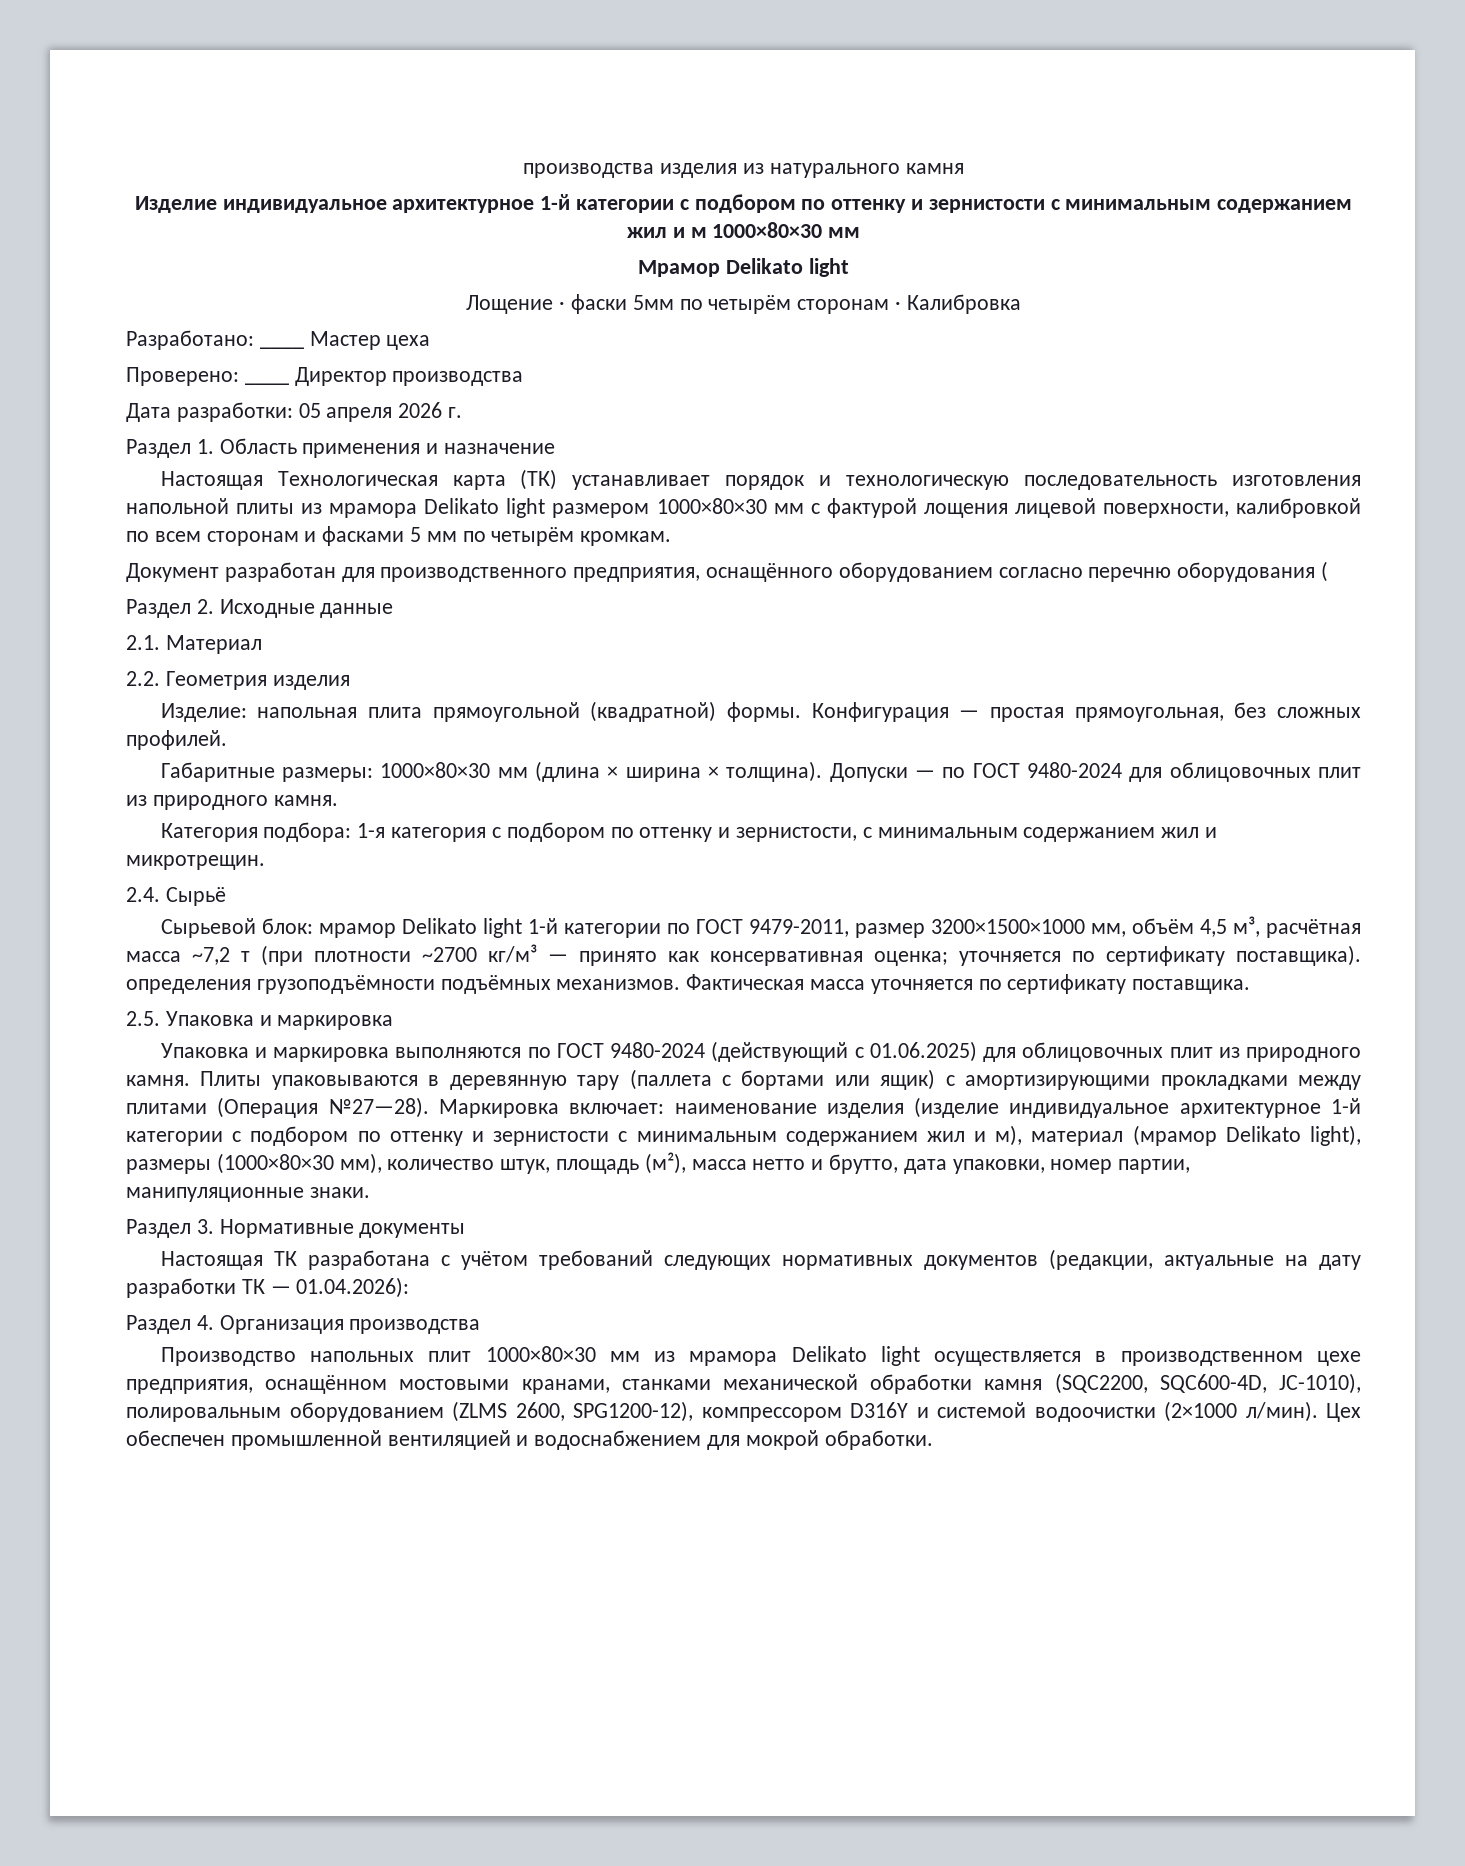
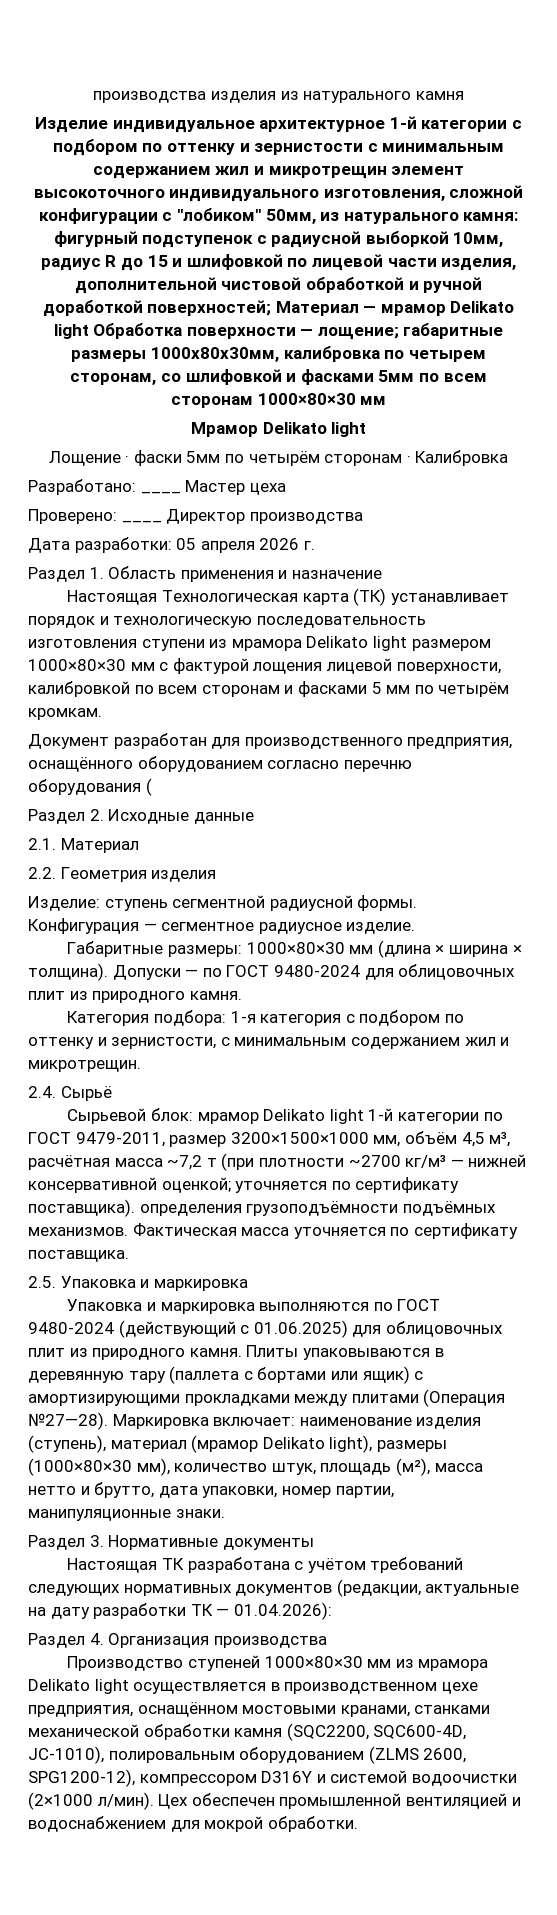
- Изделие индивидуальное архитектурное 1-й категории с подбором по оттенку и зернистости с минимальным содержанием жил и м 1000×80×30 мм
+ Изделие индивидуальное архитектурное 1-й категории с подбором по оттенку и зернистости с минимальным содержанием жил и микротрещин элемент высокоточного индивидуального изготовления, сложной конфигурации с "лобиком" 50мм, из натурального камня: фигурный подступенок с радиусной выборкой 10мм, радиус R до 15 и шлифовкой по лицевой части изделия, дополнительной чистовой обработкой и ручной доработкой поверхностей; Материал — мрамор Delikato light Обработка поверхности — лощение; габаритные размеры 1000х80х30мм, калибровка по четырем сторонам, со шлифовкой и фасками 5мм по всем сторонам 1000×80×30 мм
- Настоящая Технологическая карта (ТК) устанавливает порядок и технологическую последовательность изготовления напольной плиты из мрамора Delikato light размером 1000×80×30 мм с фактурой лощения лицевой поверхности, калибровкой по всем сторонам и фасками 5 мм по четырём кромкам.
+ Настоящая Технологическая карта (ТК) устанавливает порядок и технологическую последовательность изготовления ступени из мрамора Delikato light размером 1000×80×30 мм с фактурой лощения лицевой поверхности, калибровкой по всем сторонам и фасками 5 мм по четырём кромкам.
- Изделие: напольная плита прямоугольной (квадратной) формы. Конфигурация — простая прямоугольная, без сложных профилей.
+ Изделие: ступень сегментной радиусной формы. Конфигурация — сегментное радиусное изделие.
- Сырьевой блок: мрамор Delikato light 1-й категории по ГОСТ 9479-2011, размер 3200×1500×1000 мм, объём 4,5 м³, расчётная масса ~7,2 т (при плотности ~2700 кг/м³ — принято как консервативная оценка; уточняется по сертификату поставщика). определения грузоподъёмности подъёмных механизмов.
+ Сырьевой блок: мрамор Delikato light 1-й категории по ГОСТ 9479-2011, размер 3200×1500×1000 мм, объём 4,5 м³, расчётная масса ~7,2 т (при плотности ~2700 кг/м³ — нижней консервативной оценкой; уточняется по сертификату поставщика). определения грузоподъёмности подъёмных механизмов.
- Маркировка включает: наименование изделия (изделие индивидуальное архитектурное 1-й категории с подбором по оттенку и зернистости с минимальным содержанием жил и м), материал (мрамор Delikato light), размеры (1000×80×30 мм), количество штук, площадь (м²), масса нетто и брутто, дата упаковки, номер партии, манипуляционные знаки.
+ Маркировка включает: наименование изделия (ступень), материал (мрамор Delikato light), размеры (1000×80×30 мм), количество штук, площадь (м²), масса нетто и брутто, дата упаковки, номер партии, манипуляционные знаки.
- Производство напольных плит 1000×80×30 мм из мрамора Delikato light осуществляется в производственном цехе предприятия, оснащённом мостовыми кранами, станками механической обработки камня (SQC2200, SQC600-4D, JC-1010), полировальным оборудованием (ZLMS 2600, SPG1200-12), компрессором D316Y и системой водоочистки (2×1000 л/мин).
+ Производство ступеней 1000×80×30 мм из мрамора Delikato light осуществляется в производственном цехе предприятия, оснащённом мостовыми кранами, станками механической обработки камня (SQC2200, SQC600-4D, JC-1010), полировальным оборудованием (ZLMS 2600, SPG1200-12), компрессором D316Y и системой водоочистки (2×1000 л/мин).

